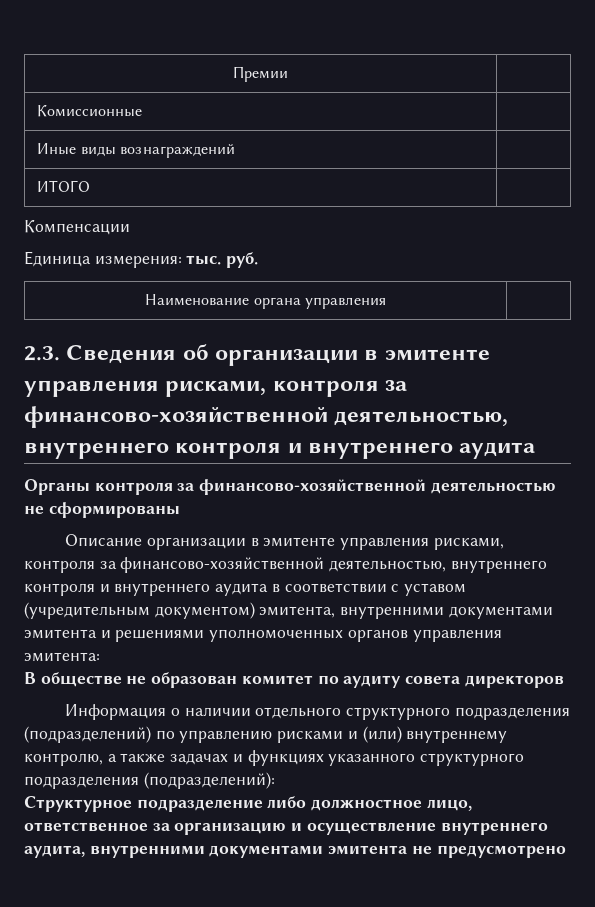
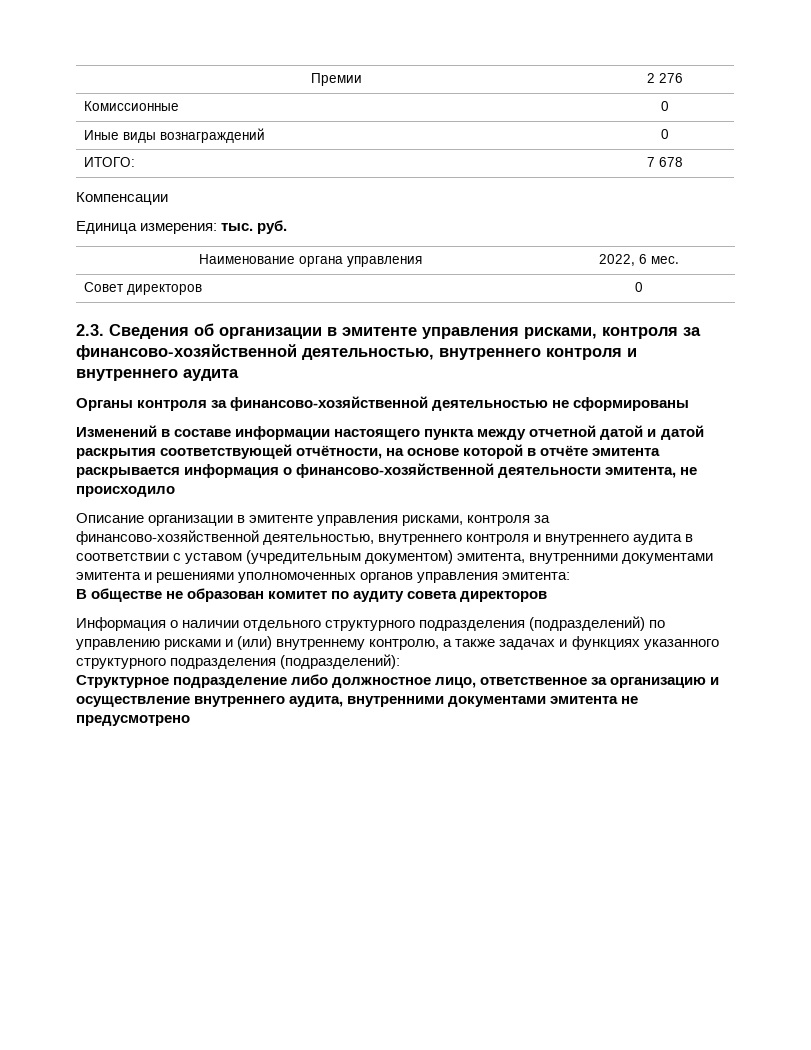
- Премии |
+ Премии | 2 276
- Комиссионные |
+ Комиссионные | 0
- Иные виды вознаграждений |
- ИТОГО |
+ Иные виды вознаграждений | 0
+ ИТОГО: | 7 678
- Наименование органа управления |
+ Наименование органа управления | 2022, 6 мес.
+ Совет директоров | 0
+ Изменений в составе информации настоящего пункта между отчетной датой и датой раскрытия соответствующей отчётности, на основе которой в отчёте эмитента раскрывается информация о финансово-хозяйственной деятельности эмитента, не происходило

